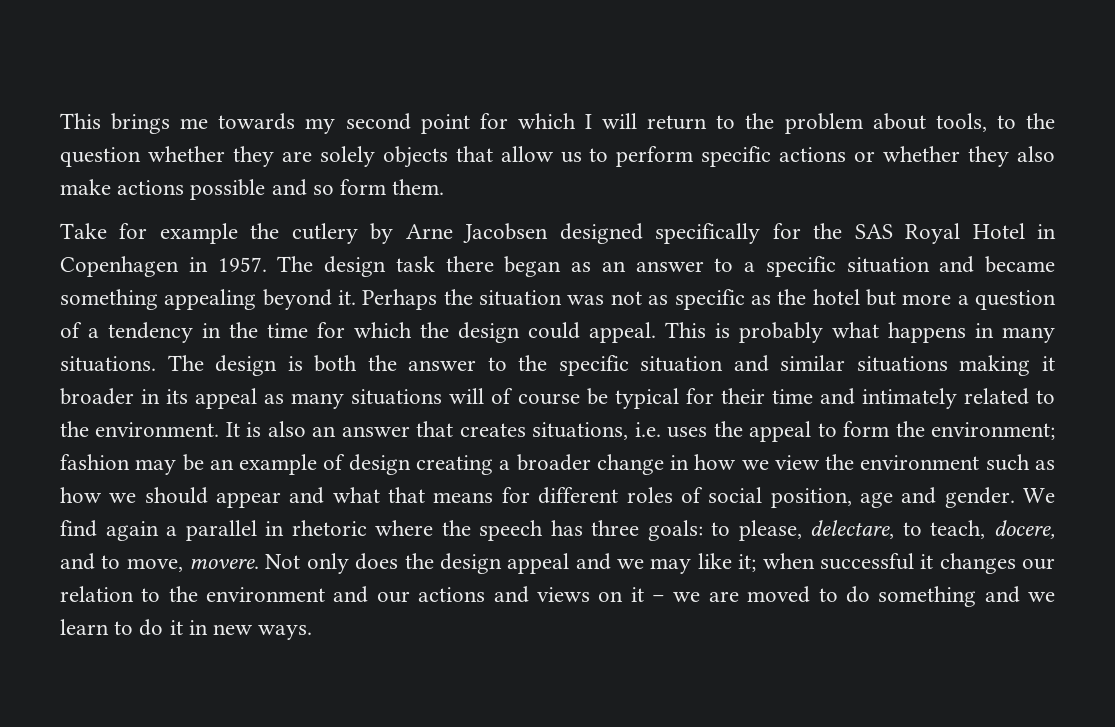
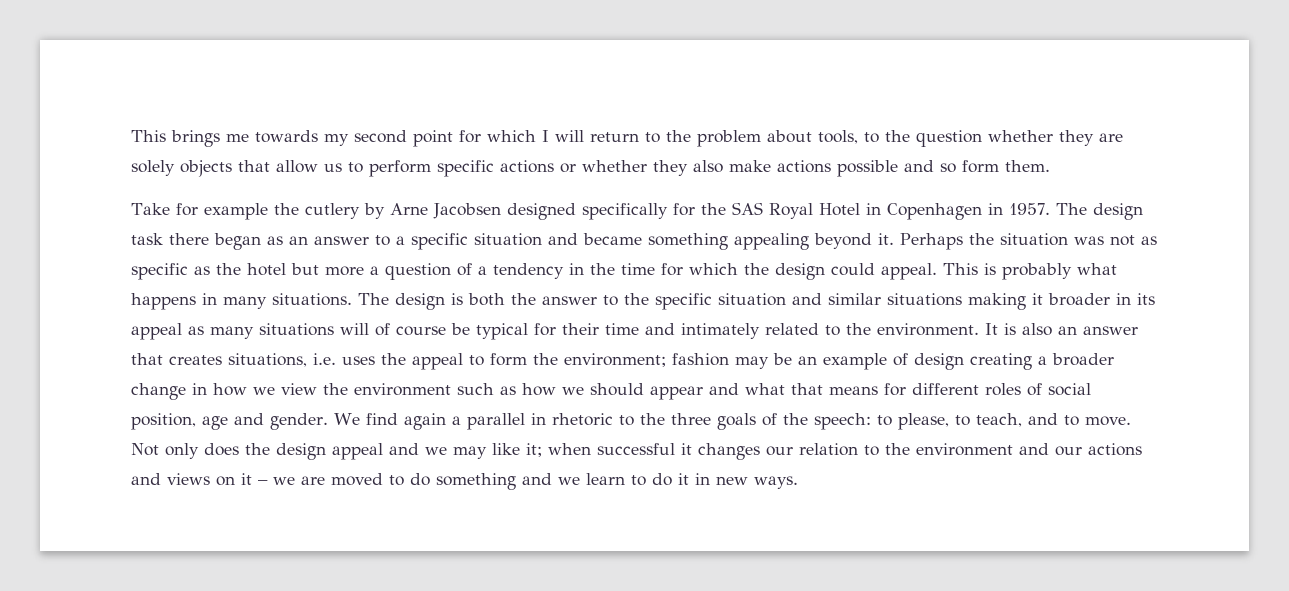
- We find again a parallel in rhetoric where the speech has three goals: to please, delectare, to teach, docere, and to move, movere.
+ We find again a parallel in rhetoric to the three goals of the speech: to please, to teach, and to move.

